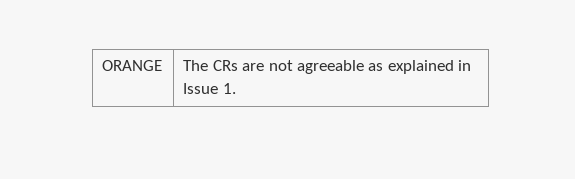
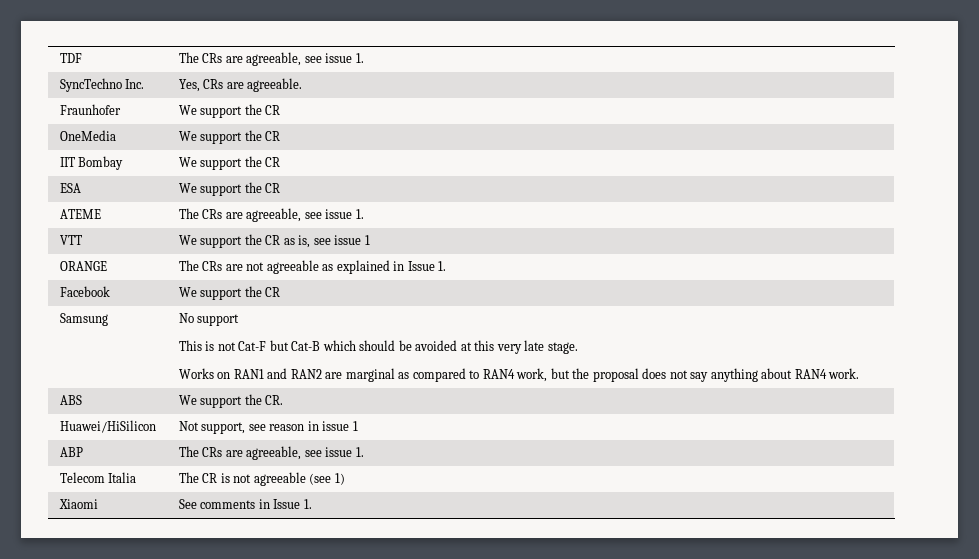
+ TDF | The CRs are agreeable, see issue 1.
+ SyncTechno Inc. | Yes, CRs are agreeable.
+ Fraunhofer | We support the CR
+ OneMedia | We support the CR
+ IIT Bombay | We support the CR
+ ESA | We support the CR
+ ATEME | The CRs are agreeable, see issue 1.
+ VTT | We support the CR as is, see issue 1
+ Facebook | We support the CR
+ Samsung | No support
+ This is not Cat-F but Cat-B which should be avoided at this very late stage.
+ Works on RAN1 and RAN2 are marginal as compared to RAN4 work, but the proposal does not say anything about RAN4 work.
+ ABS | We support the CR.
+ Huawei/HiSilicon | Not support, see reason in issue 1
+ ABP | The CRs are agreeable, see issue 1.
+ Telecom Italia | The CR is not agreeable (see 1)
+ Xiaomi | See comments in Issue 1.

